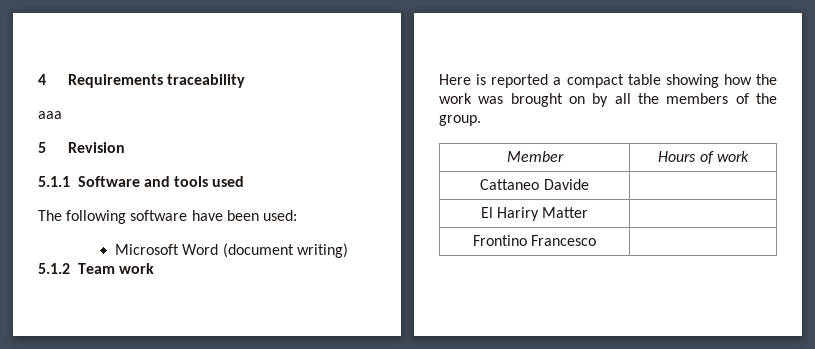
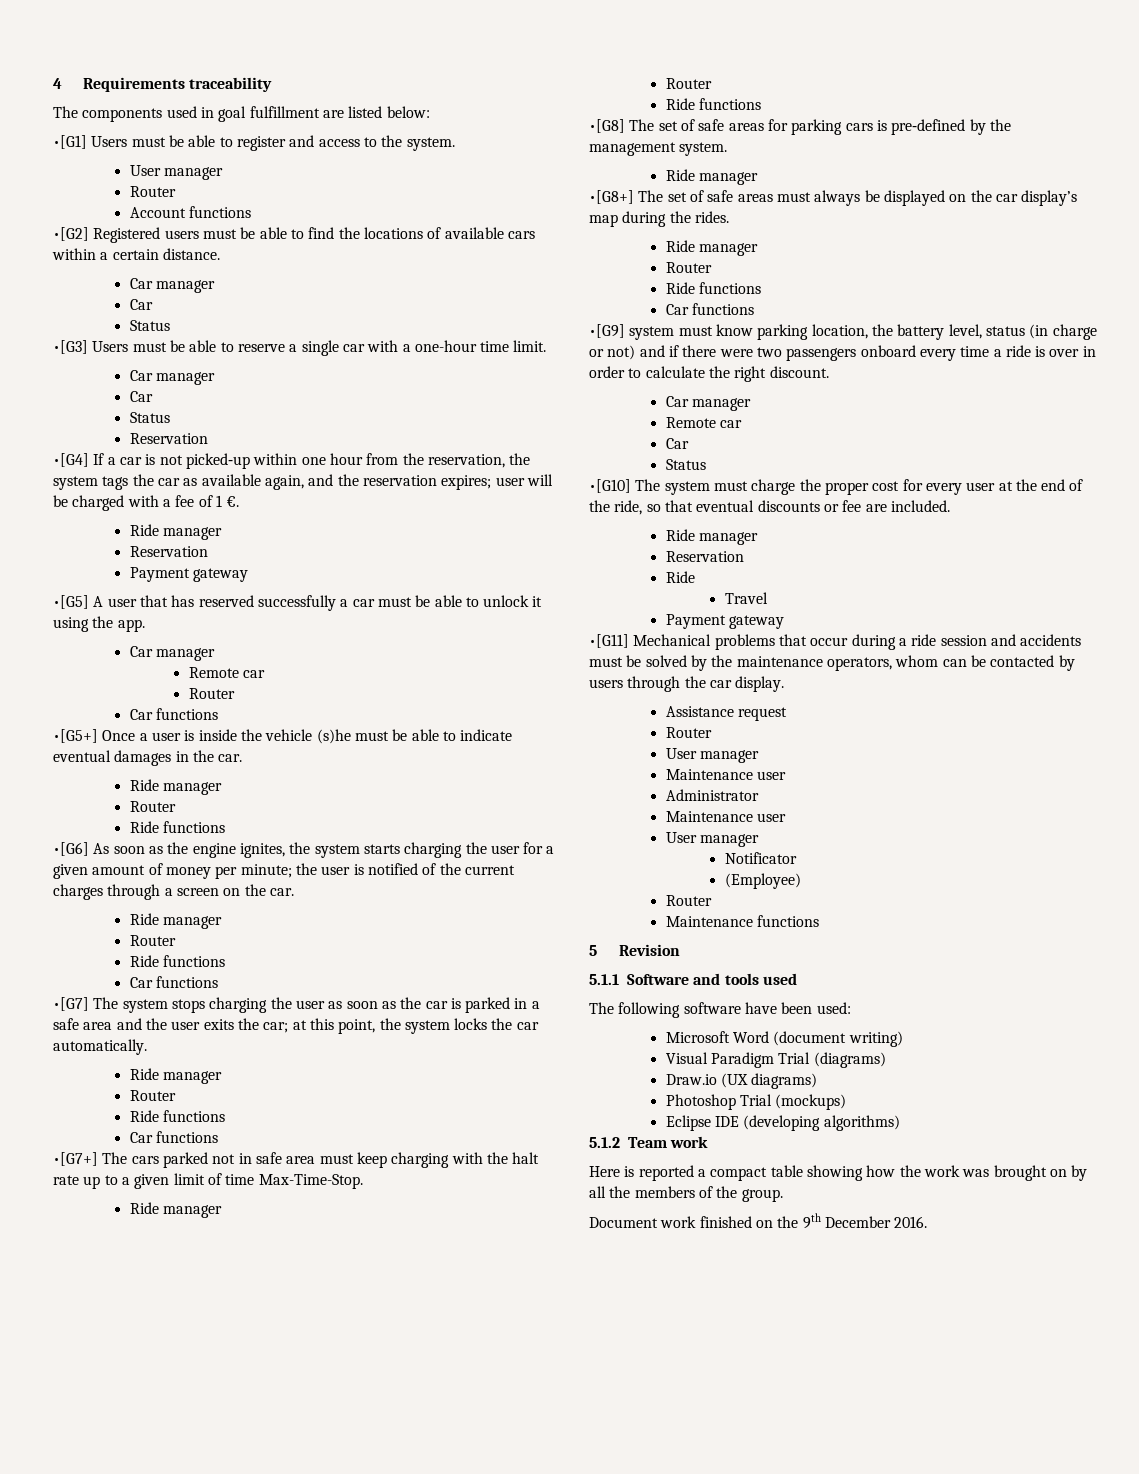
- aaa
+ The components used in goal fulfillment are listed below:
+ •[G1] Users must be able to register and access to the system.
+ User manager
+ Router
+ Account functions
+ •[G2] Registered users must be able to find the locations of available cars within a certain distance.
+ Car manager
+ Car
+ Status
+ •[G3] Users must be able to reserve a single car with a one-hour time limit.
+ Car manager
+ Car
+ Status
+ Reservation
+ •[G4] If a car is not picked‐up within one hour from the reservation, the system tags the car as available again, and the reservation expires; user will be charged with a fee of 1 €.
+ Ride manager
+ Reservation
+ Payment gateway
+ •[G5] A user that has reserved successfully a car must be able to unlock it using the app.
+ Car manager
+ Remote car
+ Router
+ Car functions
+ •[G5+] Once a user is inside the vehicle (s)he must be able to indicate eventual damages in the car.
+ Ride manager
+ Router
+ Ride functions
+ •[G6] As soon as the engine ignites, the system starts charging the user for a given amount of money per minute; the user is notified of the current charges through a screen on the car.
+ Ride manager
+ Router
+ Ride functions
+ Car functions
+ •[G7] The system stops charging the user as soon as the car is parked in a safe area and the user exits the car; at this point, the system locks the car automatically.
+ Ride manager
+ Router
+ Ride functions
+ Car functions
+ •[G7+] The cars parked not in safe area must keep charging with the halt rate up to a given limit of time Max-Time-Stop.
+ Ride manager
+ Router
+ Ride functions
+ •[G8] The set of safe areas for parking cars is pre‐defined by the management system.
+ Ride manager
+ •[G8+] The set of safe areas must always be displayed on the car display’s map during the rides.
+ Ride manager
+ Router
+ Ride functions
+ Car functions
+ •[G9] system must know parking location, the battery level, status (in charge or not) and if there were two passengers onboard every time a ride is over in order to calculate the right discount.
+ Car manager
+ Remote car
+ Car
+ Status
+ •[G10] The system must charge the proper cost for every user at the end of the ride, so that eventual discounts or fee are included.
+ Ride manager
+ Reservation
+ Ride
+ Travel
+ Payment gateway
+ •[G11] Mechanical problems that occur during a ride session and accidents must be solved by the maintenance operators, whom can be contacted by users through the car display.
+ Assistance request
+ Router
+ User manager
+ Maintenance user
+ Administrator
+ Maintenance user
+ User manager
+ Notificator
+ (Employee)
+ Router
+ Maintenance functions
+ Visual Paradigm Trial (diagrams)
+ Draw.io (UX diagrams)
+ Photoshop Trial (mockups)
+ Eclipse IDE (developing algorithms)
- Member | Hours of work
- Cattaneo Davide |
- El Hariry Matter |
- Frontino Francesco |
+ Document work finished on the 9th December 2016.

